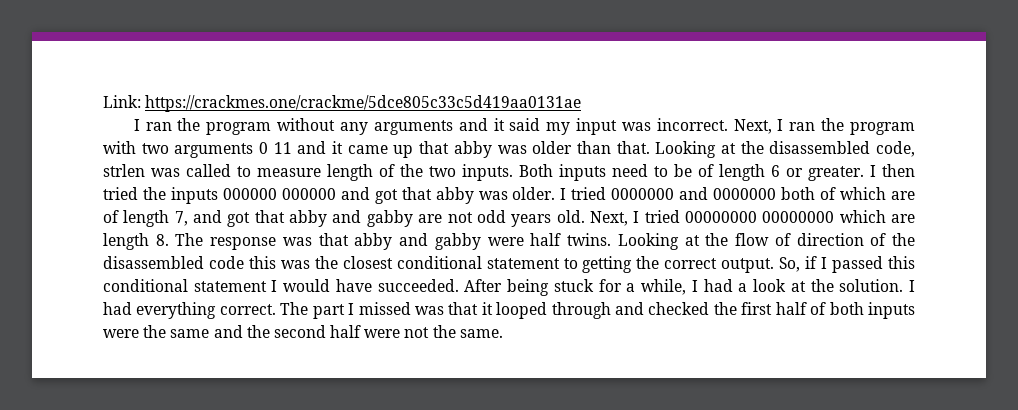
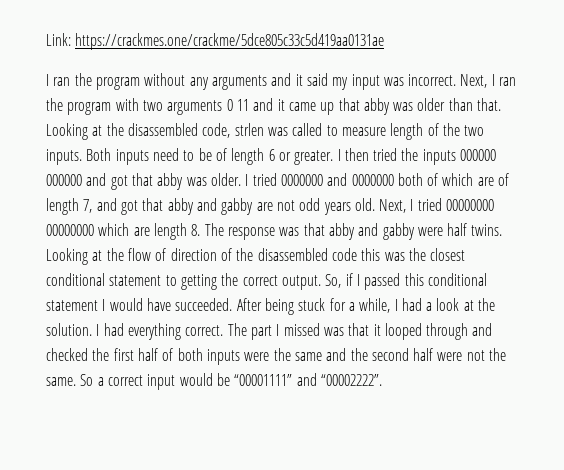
+ So a correct input would be “00001111” and “00002222”.

